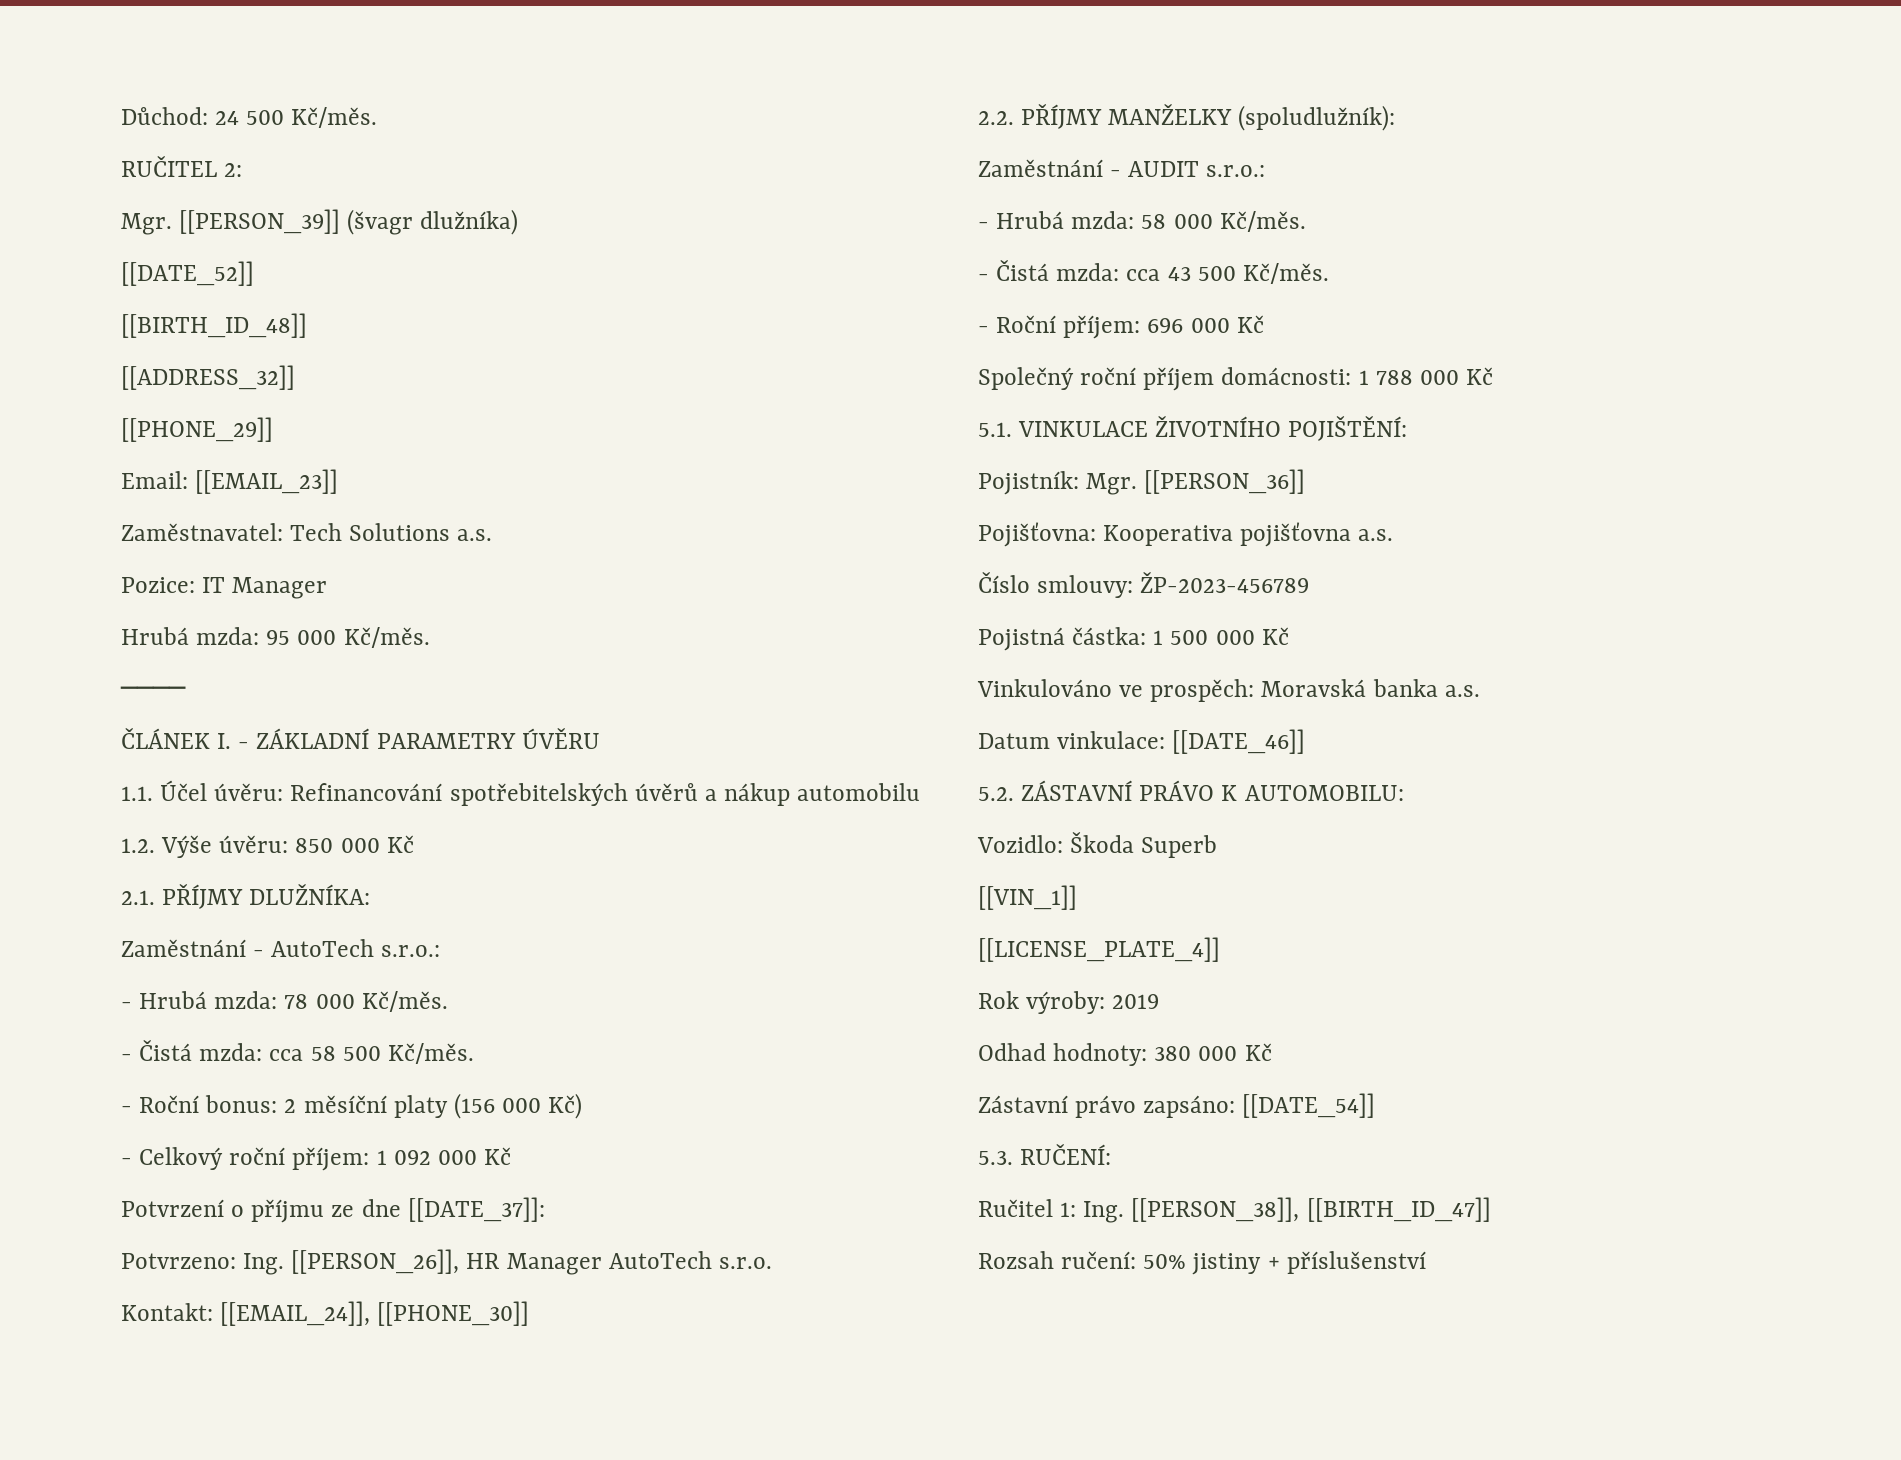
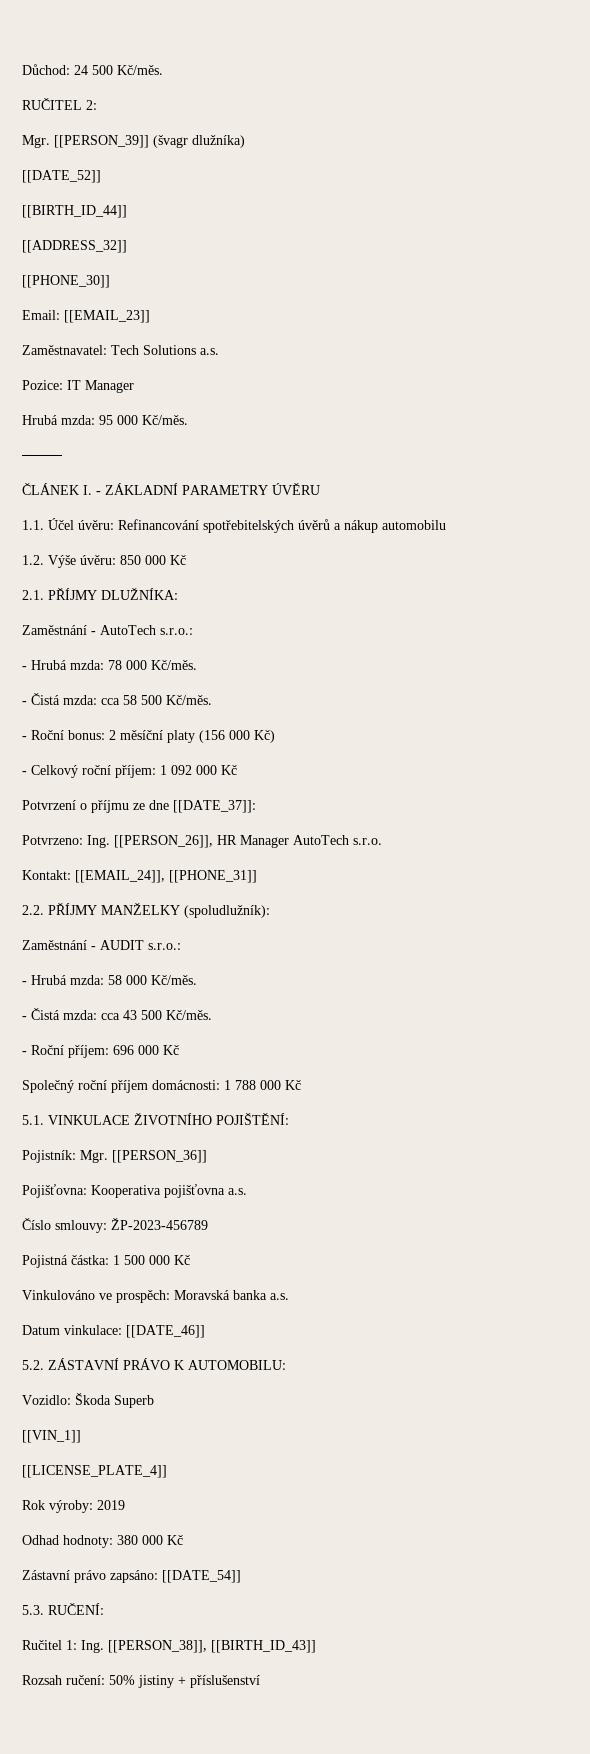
- [[BIRTH_ID_48]]
+ [[BIRTH_ID_44]]
- [[PHONE_29]]
+ [[PHONE_30]]
- Kontakt: [[EMAIL_24]], [[PHONE_30]]
+ Kontakt: [[EMAIL_24]], [[PHONE_31]]
- Ručitel 1: Ing. [[PERSON_38]], [[BIRTH_ID_47]]
+ Ručitel 1: Ing. [[PERSON_38]], [[BIRTH_ID_43]]

